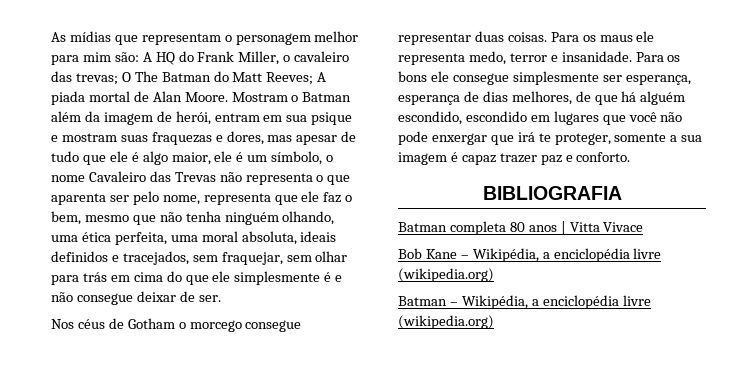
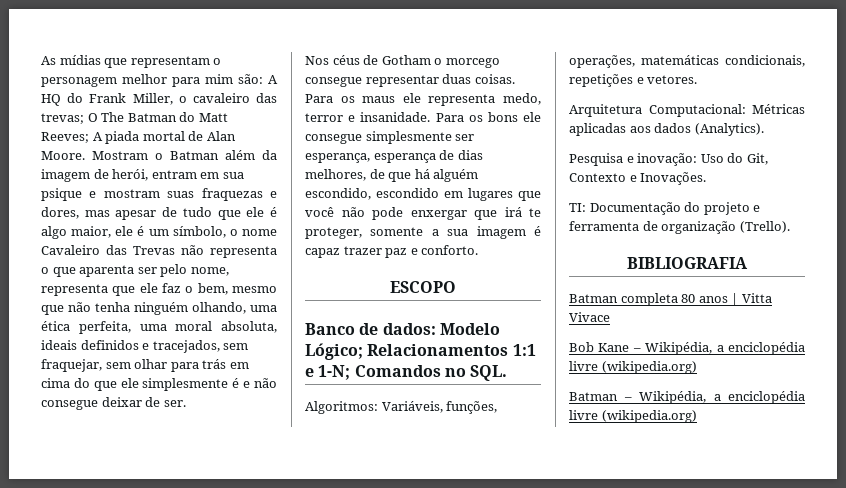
+ ESCOPO
+ Banco de dados: Modelo Lógico; Relacionamentos 1:1 e 1-N; Comandos no SQL.
+ Algoritmos: Variáveis, funções, operações, matemáticas condicionais, repetições e vetores.
+ Arquitetura Computacional: Métricas aplicadas aos dados (Analytics).
+ Pesquisa e inovação: Uso do Git, Contexto e Inovações.
+ TI: Documentação do projeto e ferramenta de organização (Trello).

